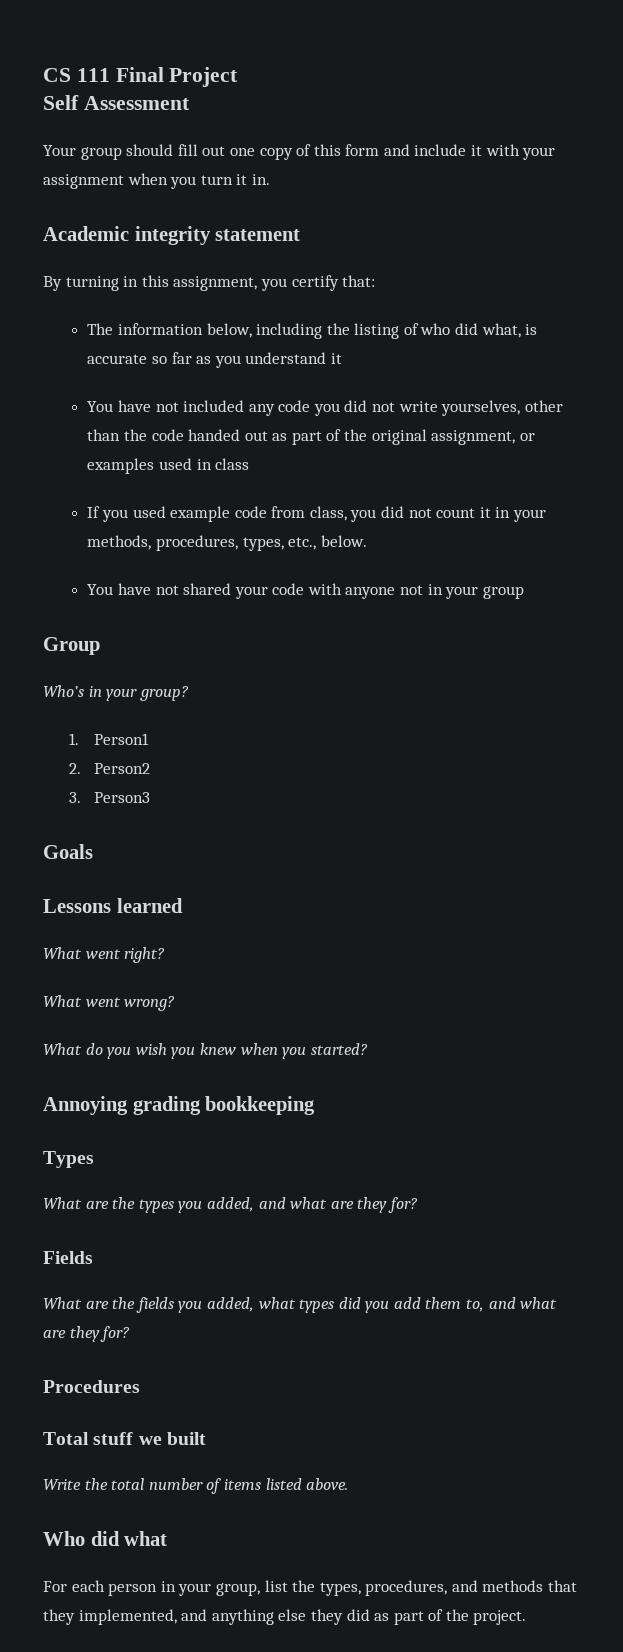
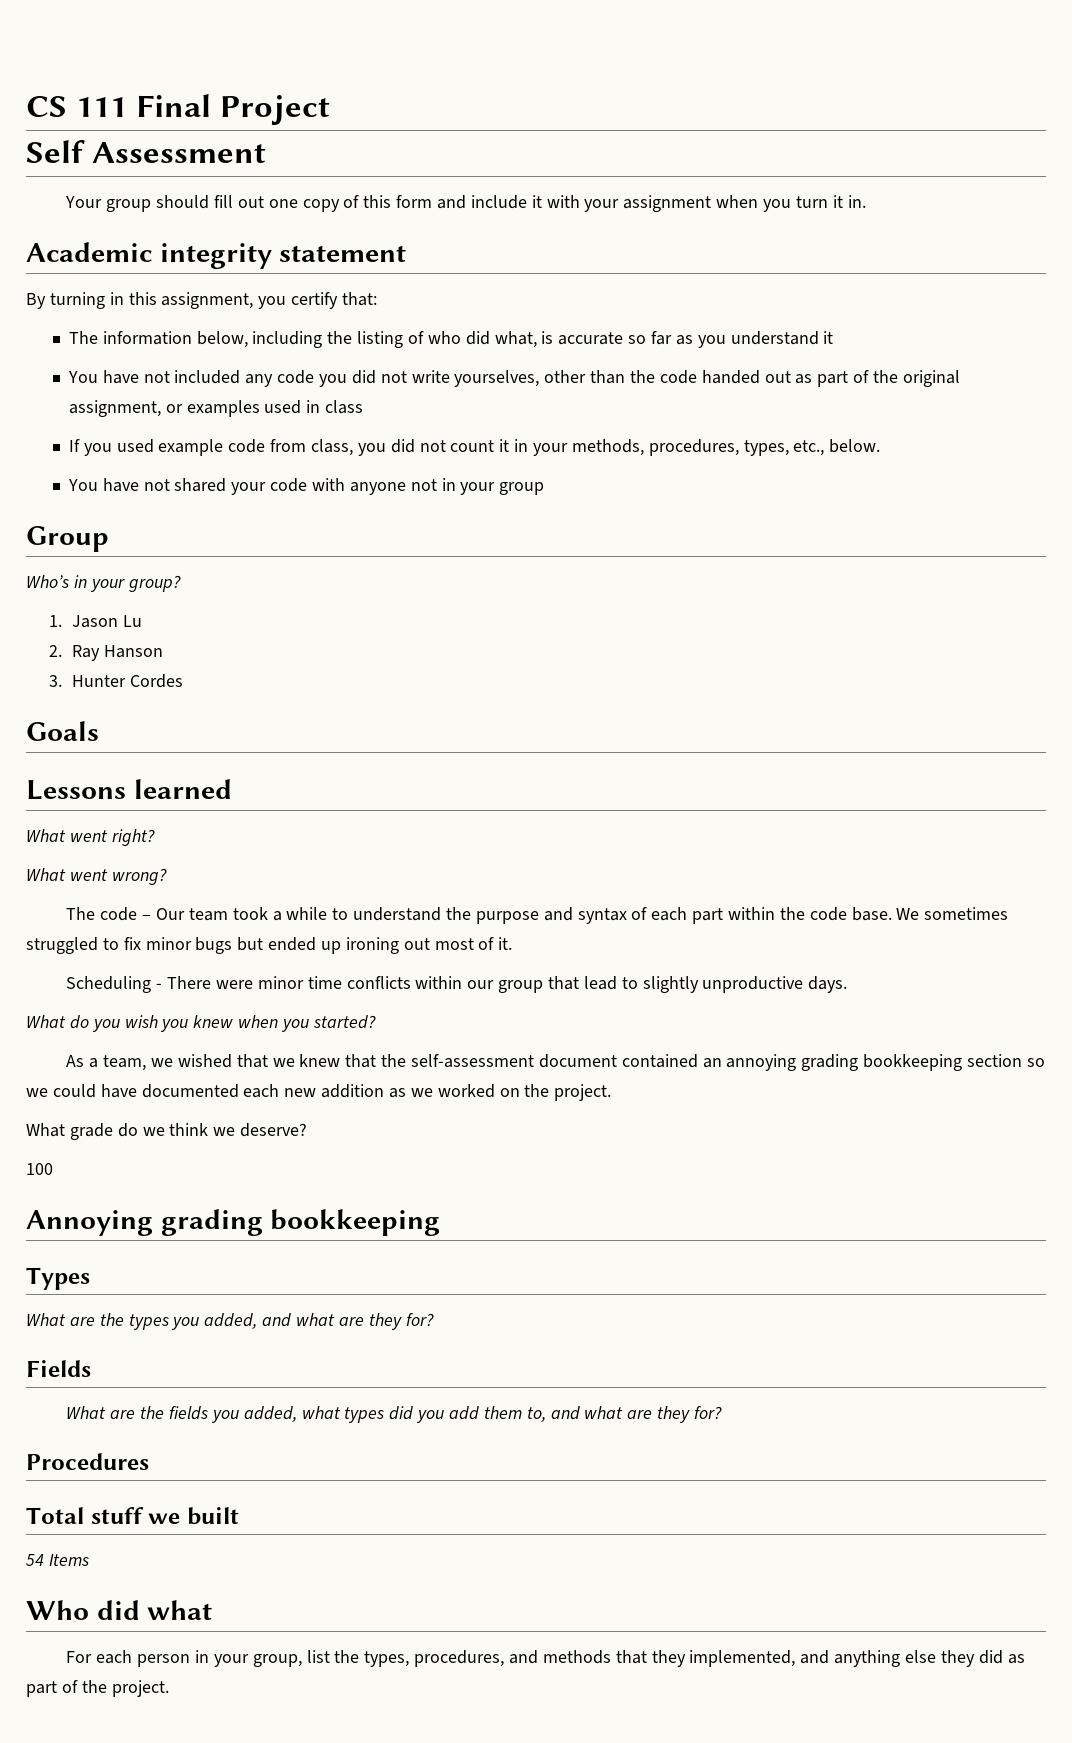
- 1. Person1
+ 1. Jason Lu
- 2. Person2
+ 2. Ray Hanson
- 3. Person3
+ 3. Hunter Cordes
+ The code – Our team took a while to understand the purpose and syntax of each part within the code base. We sometimes struggled to fix minor bugs but ended up ironing out most of it.
+ Scheduling - There were minor time conflicts within our group that lead to slightly unproductive days.
+ As a team, we wished that we knew that the self-assessment document contained an annoying grading bookkeeping section so we could have documented each new addition as we worked on the project.
+ What grade do we think we deserve?
+ 100
- Write the total number of items listed above.
+ 54 Items

